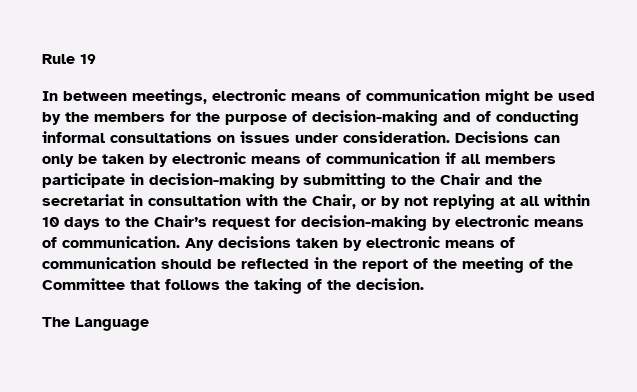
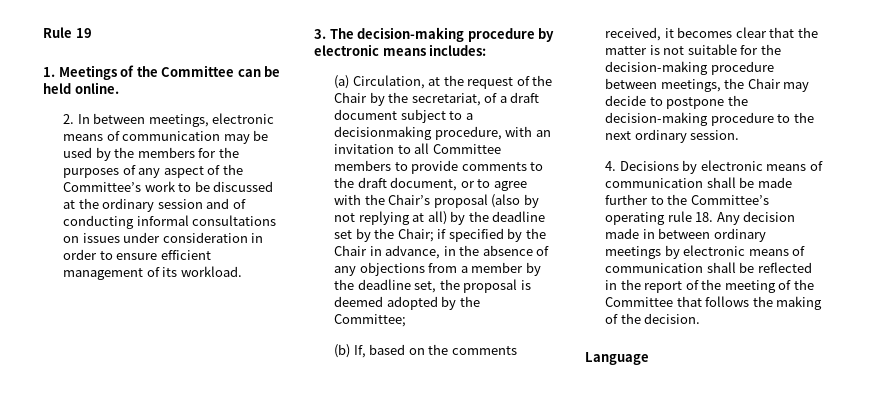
- In between meetings, electronic means of communication might be used by the members for the purpose of decision-making and of conducting informal consultations on issues under consideration. Decisions can only be taken by electronic means of communication if all members participate in decision-making by submitting to the Chair and the secretariat in consultation with the Chair, or by not replying at all within 10 days to the Chair’s request for decision-making by electronic means of communication. Any decisions taken by electronic means of communication should be reflected in the report of the meeting of the Committee that follows the taking of the decision.
+ 1. Meetings of the Committee can be held online.
+ 2. In between meetings, electronic means of communication may be used by the members for the purposes of any aspect of the Committee’s work to be discussed at the ordinary session and of conducting informal consultations on issues under consideration in order to ensure efficient management of its workload.
+ 3. The decision-making procedure by electronic means includes:
+ (a) Circulation, at the request of the Chair by the secretariat, of a draft document subject to a decisionmaking procedure, with an invitation to all Committee members to provide comments to the draft document, or to agree with the Chair’s proposal (also by not replying at all) by the deadline set by the Chair; if specified by the Chair in advance, in the absence of any objections from a member by the deadline set, the proposal is deemed adopted by the Committee;
+ (b) If, based on the comments received, it becomes clear that the matter is not suitable for the decision-making procedure between meetings, the Chair may decide to postpone the decision-making procedure to the next ordinary session.
+ 4. Decisions by electronic means of communication shall be made further to the Committee’s operating rule 18. Any decision made in between ordinary meetings by electronic means of communication shall be reflected in the report of the meeting of the Committee that follows the making of the decision.
- The Language
+ Language

